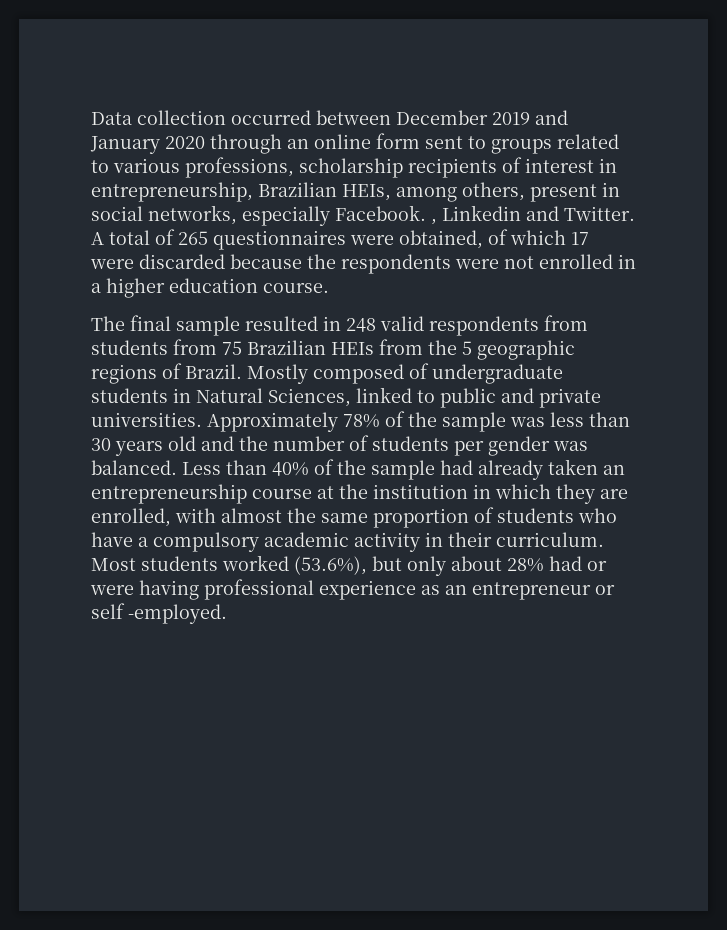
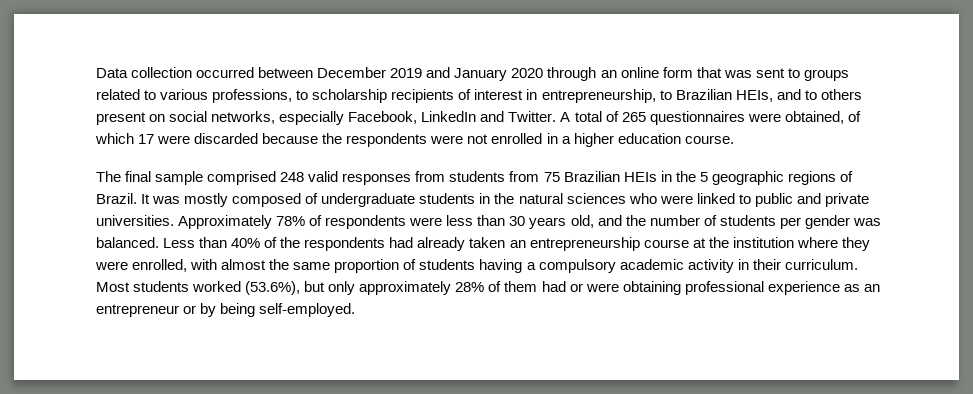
- Data collection occurred between December 2019 and January 2020 through an online form sent to groups related to various professions, scholarship recipients of interest in entrepreneurship, Brazilian HEIs, among others, present in social networks, especially Facebook. , Linkedin and Twitter.
+ Data collection occurred between December 2019 and January 2020 through an online form that was sent to groups related to various professions, to scholarship recipients of interest in entrepreneurship, to Brazilian HEIs, and to others present on social networks, especially Facebook, LinkedIn and Twitter.
- The final sample resulted in 248 valid respondents from students from 75 Brazilian HEIs from the 5 geographic regions of Brazil.
+ The final sample comprised 248 valid responses from students from 75 Brazilian HEIs in the 5 geographic regions of Brazil.
- Mostly composed of undergraduate students in Natural Sciences, linked to public and private universities.
+ It was mostly composed of undergraduate students in the natural sciences who were linked to public and private universities.
- Approximately 78% of the sample was less than 30 years old and the number of students per gender was balanced.
+ Approximately 78% of respondents were less than 30 years old, and the number of students per gender was balanced.
- Less than 40% of the sample had already taken an entrepreneurship course at the institution in which they are enrolled, with almost the same proportion of students who have a compulsory academic activity in their curriculum.
+ Less than 40% of the respondents had already taken an entrepreneurship course at the institution where they were enrolled, with almost the same proportion of students having a compulsory academic activity in their curriculum.
- Most students worked (53.6%), but only about 28% had or were having professional experience as an entrepreneur or self -employed.
+ Most students worked (53.6%), but only approximately 28% of them had or were obtaining professional experience as an entrepreneur or by being self-employed.

